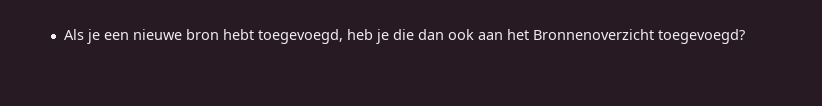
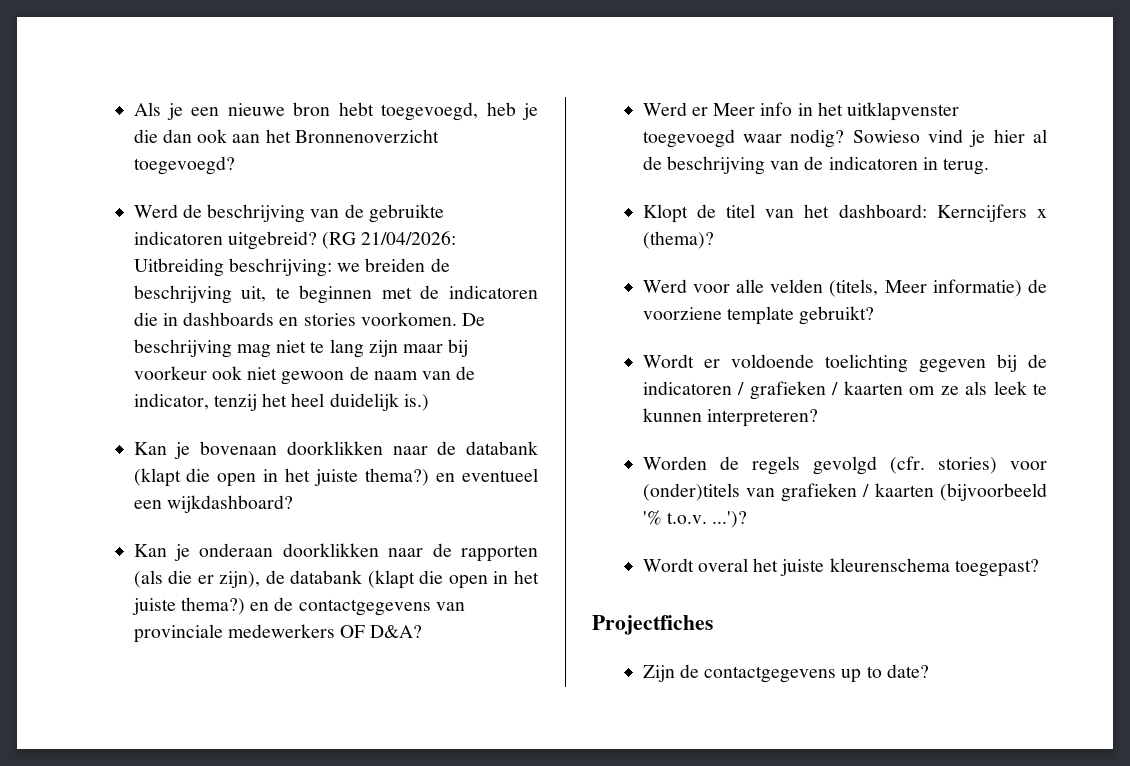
+ Werd de beschrijving van de gebruikte indicatoren uitgebreid? (RG 21/04/2026: Uitbreiding beschrijving: we breiden de beschrijving uit, te beginnen met de indicatoren die in dashboards en stories voorkomen. De beschrijving mag niet te lang zijn maar bij voorkeur ook niet gewoon de naam van de indicator, tenzij het heel duidelijk is.)
+ Kan je bovenaan doorklikken naar de databank (klapt die open in het juiste thema?) en eventueel een wijkdashboard?
+ Kan je onderaan doorklikken naar de rapporten (als die er zijn), de databank (klapt die open in het juiste thema?) en de contactgegevens van provinciale medewerkers OF D&A?
+ Werd er Meer info in het uitklapvenster toegevoegd waar nodig? Sowieso vind je hier al de beschrijving van de indicatoren in terug.
+ Klopt de titel van het dashboard: Kerncijfers x (thema)?
+ Werd voor alle velden (titels, Meer informatie) de voorziene template gebruikt?
+ Wordt er voldoende toelichting gegeven bij de indicatoren / grafieken / kaarten om ze als leek te kunnen interpreteren?
+ Worden de regels gevolgd (cfr. stories) voor (onder)titels van grafieken / kaarten (bijvoorbeeld '% t.o.v. ...')?
+ Wordt overal het juiste kleurenschema toegepast?
+ Projectfiches
+ Zijn de contactgegevens up to date?

